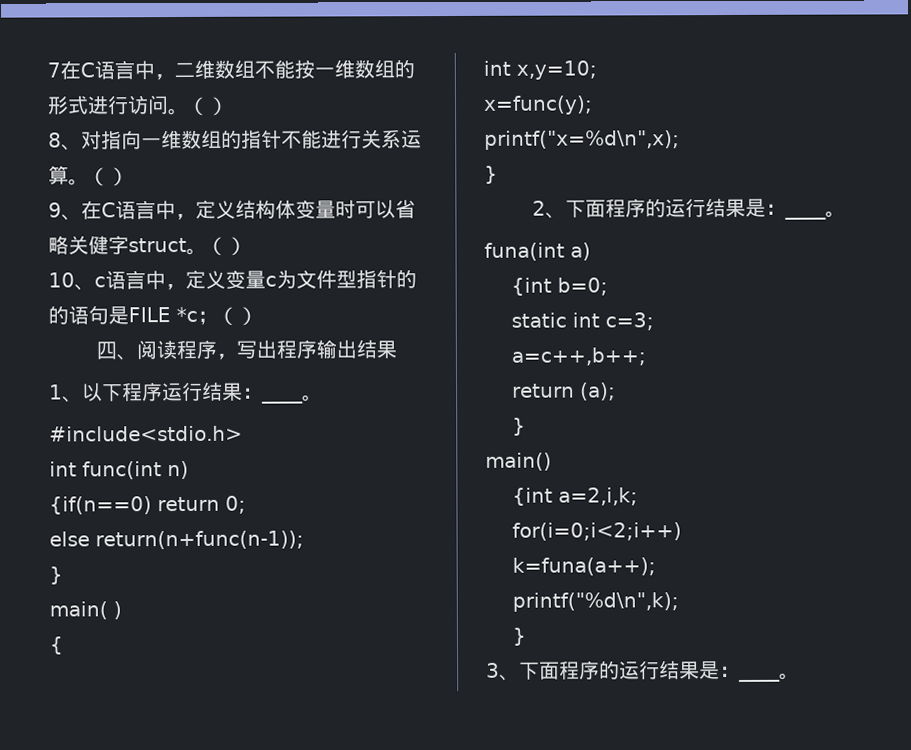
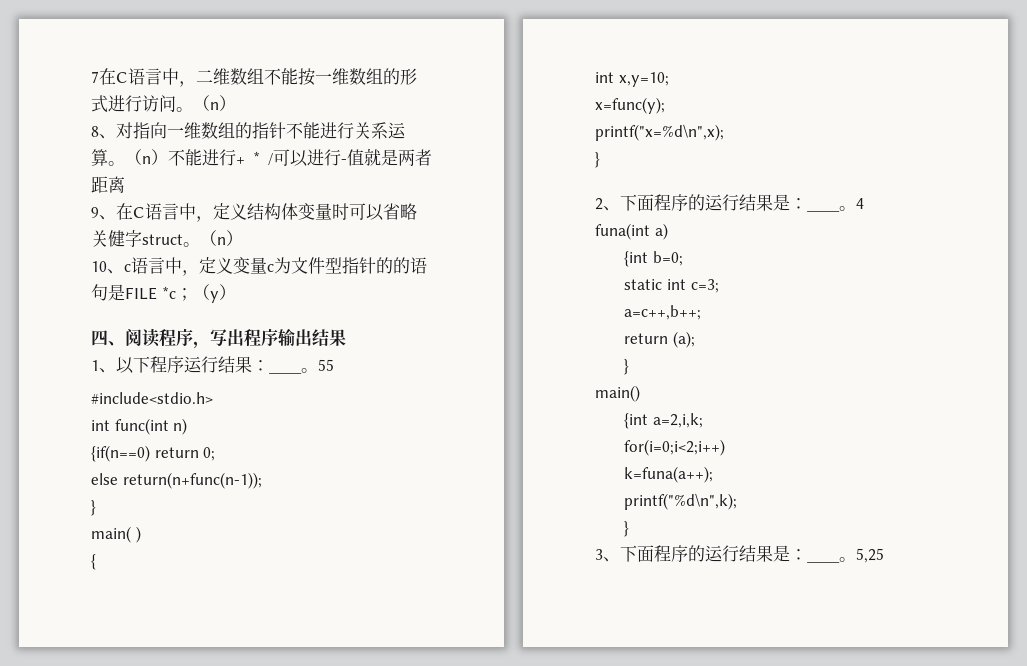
- 7在C语言中，二维数组不能按一维数组的形式进行访问。（）
+ 7在C语言中，二维数组不能按一维数组的形式进行访问。（n）
- 8、对指向一维数组的指针不能进行关系运算。（）
+ 8、对指向一维数组的指针不能进行关系运算。（n）不能进行+ * /可以进行-值就是两者距离
- 9、在C语言中，定义结构体变量时可以省略关健字struct。（）
+ 9、在C语言中，定义结构体变量时可以省略关健字struct。（n）
- 10、c语言中，定义变量c为文件型指针的的语句是FILE *c；（）
+ 10、c语言中，定义变量c为文件型指针的的语句是FILE *c；（y）
+ 55
+ 4
+ 5,25

